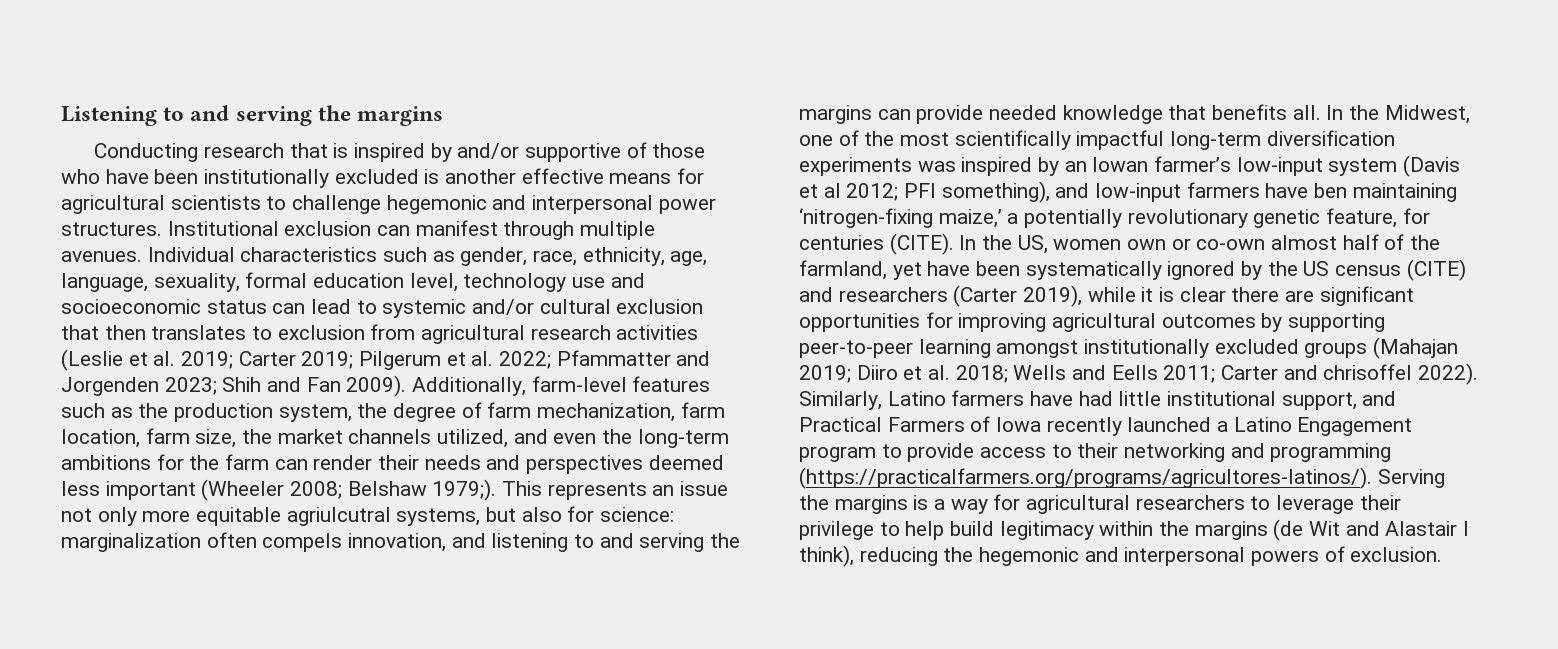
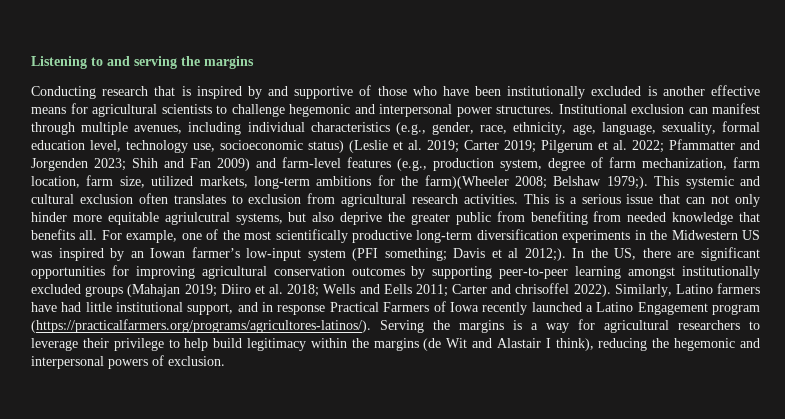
- Conducting research that is inspired by and/or supportive of those who have been institutionally excluded is another effective means for agricultural scientists to challenge hegemonic and interpersonal power structures.
+ Conducting research that is inspired by and supportive of those who have been institutionally excluded is another effective means for agricultural scientists to challenge hegemonic and interpersonal power structures.
- Institutional exclusion can manifest through multiple avenues. Individual characteristics such as gender, race, ethnicity, age, language, sexuality, formal education level, technology use and socioeconomic status can lead to systemic and/or cultural exclusion that then translates to exclusion from agricultural research activities (Leslie et al. 2019; Carter 2019; Pilgerum et al. 2022; Pfammatter and Jorgenden 2023; Shih and Fan 2009). Additionally, farm-level features such as the production system, the degree of farm mechanization, farm location, farm size, the market channels utilized, and even the long-term ambitions for the farm can render their needs and perspectives deemed less important (Wheeler 2008; Belshaw 1979;). This represents an issue not only more equitable agriulcutral systems, but also for science: marginalization often compels innovation, and listening to and serving the margins can provide needed knowledge that benefits all.
+ Institutional exclusion can manifest through multiple avenues, including individual characteristics (e.g., gender, race, ethnicity, age, language, sexuality, formal education level, technology use, socioeconomic status) (Leslie et al. 2019; Carter 2019; Pilgerum et al. 2022; Pfammatter and Jorgenden 2023; Shih and Fan 2009) and farm-level features (e.g., production system, degree of farm mechanization, farm location, farm size, utilized markets, long-term ambitions for the farm)(Wheeler 2008; Belshaw 1979;). This systemic and cultural exclusion often translates to exclusion from agricultural research activities. This is a serious issue that can not only hinder more equitable agriulcutral systems, but also deprive the greater public from benefiting from needed knowledge that benefits all.
- In the Midwest, one of the most scientifically impactful long-term diversification experiments was inspired by an Iowan farmer’s low-input system (Davis et al 2012; PFI something), and low-input farmers have ben maintaining ‘nitrogen-fixing maize,’ a potentially revolutionary genetic feature, for centuries (CITE). In the US, women own or co-own almost half of the farmland, yet have been systematically ignored by the US census (CITE) and researchers (Carter 2019), while it is clear there are significant opportunities for improving agricultural outcomes by supporting peer-to-peer learning amongst institutionally excluded groups (Mahajan 2019; Diiro et al. 2018; Wells and Eells 2011; Carter and chrisoffel 2022).
+ For example, one of the most scientifically productive long-term diversification experiments in the Midwestern US was inspired by an Iowan farmer’s low-input system (PFI something; Davis et al 2012;). In the US, there are significant opportunities for improving agricultural conservation outcomes by supporting peer-to-peer learning amongst institutionally excluded groups (Mahajan 2019; Diiro et al. 2018; Wells and Eells 2011; Carter and chrisoffel 2022).
- Similarly, Latino farmers have had little institutional support, and Practical Farmers of Iowa recently launched a Latino Engagement program to provide access to their networking and programming (https://practicalfarmers.org/programs/agricultores-latinos/). Serving the margins is a way for agricultural researchers to leverage their privilege to help build legitimacy within the margins (de Wit and Alastair I think), reducing the hegemonic and interpersonal powers of exclusion.
+ Similarly, Latino farmers have had little institutional support, and in response Practical Farmers of Iowa recently launched a Latino Engagement program (https://practicalfarmers.org/programs/agricultores-latinos/). Serving the margins is a way for agricultural researchers to leverage their privilege to help build legitimacy within the margins (de Wit and Alastair I think), reducing the hegemonic and interpersonal powers of exclusion.

